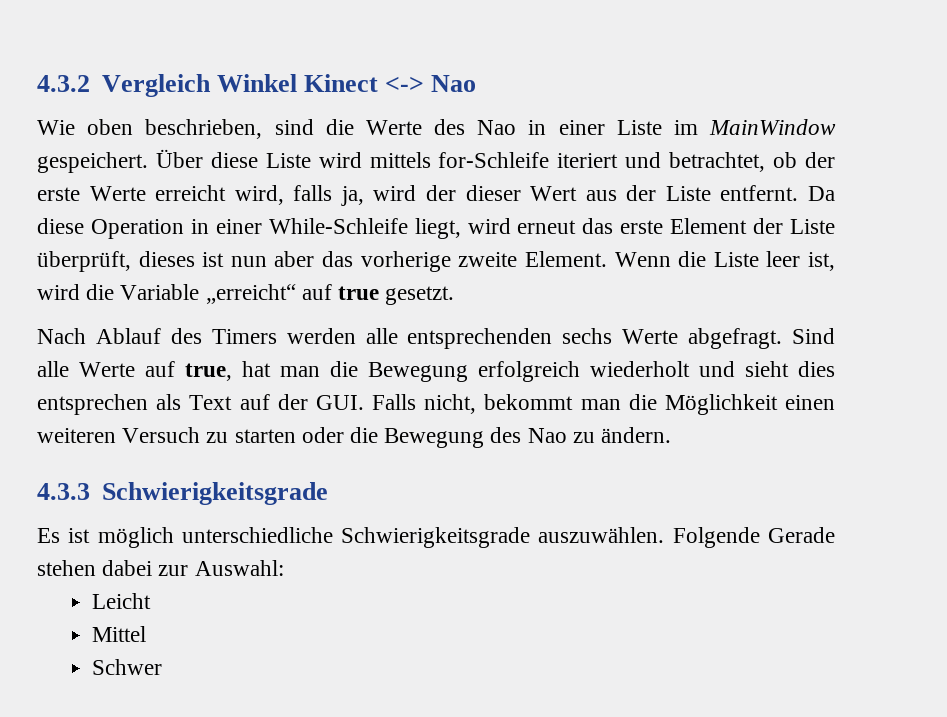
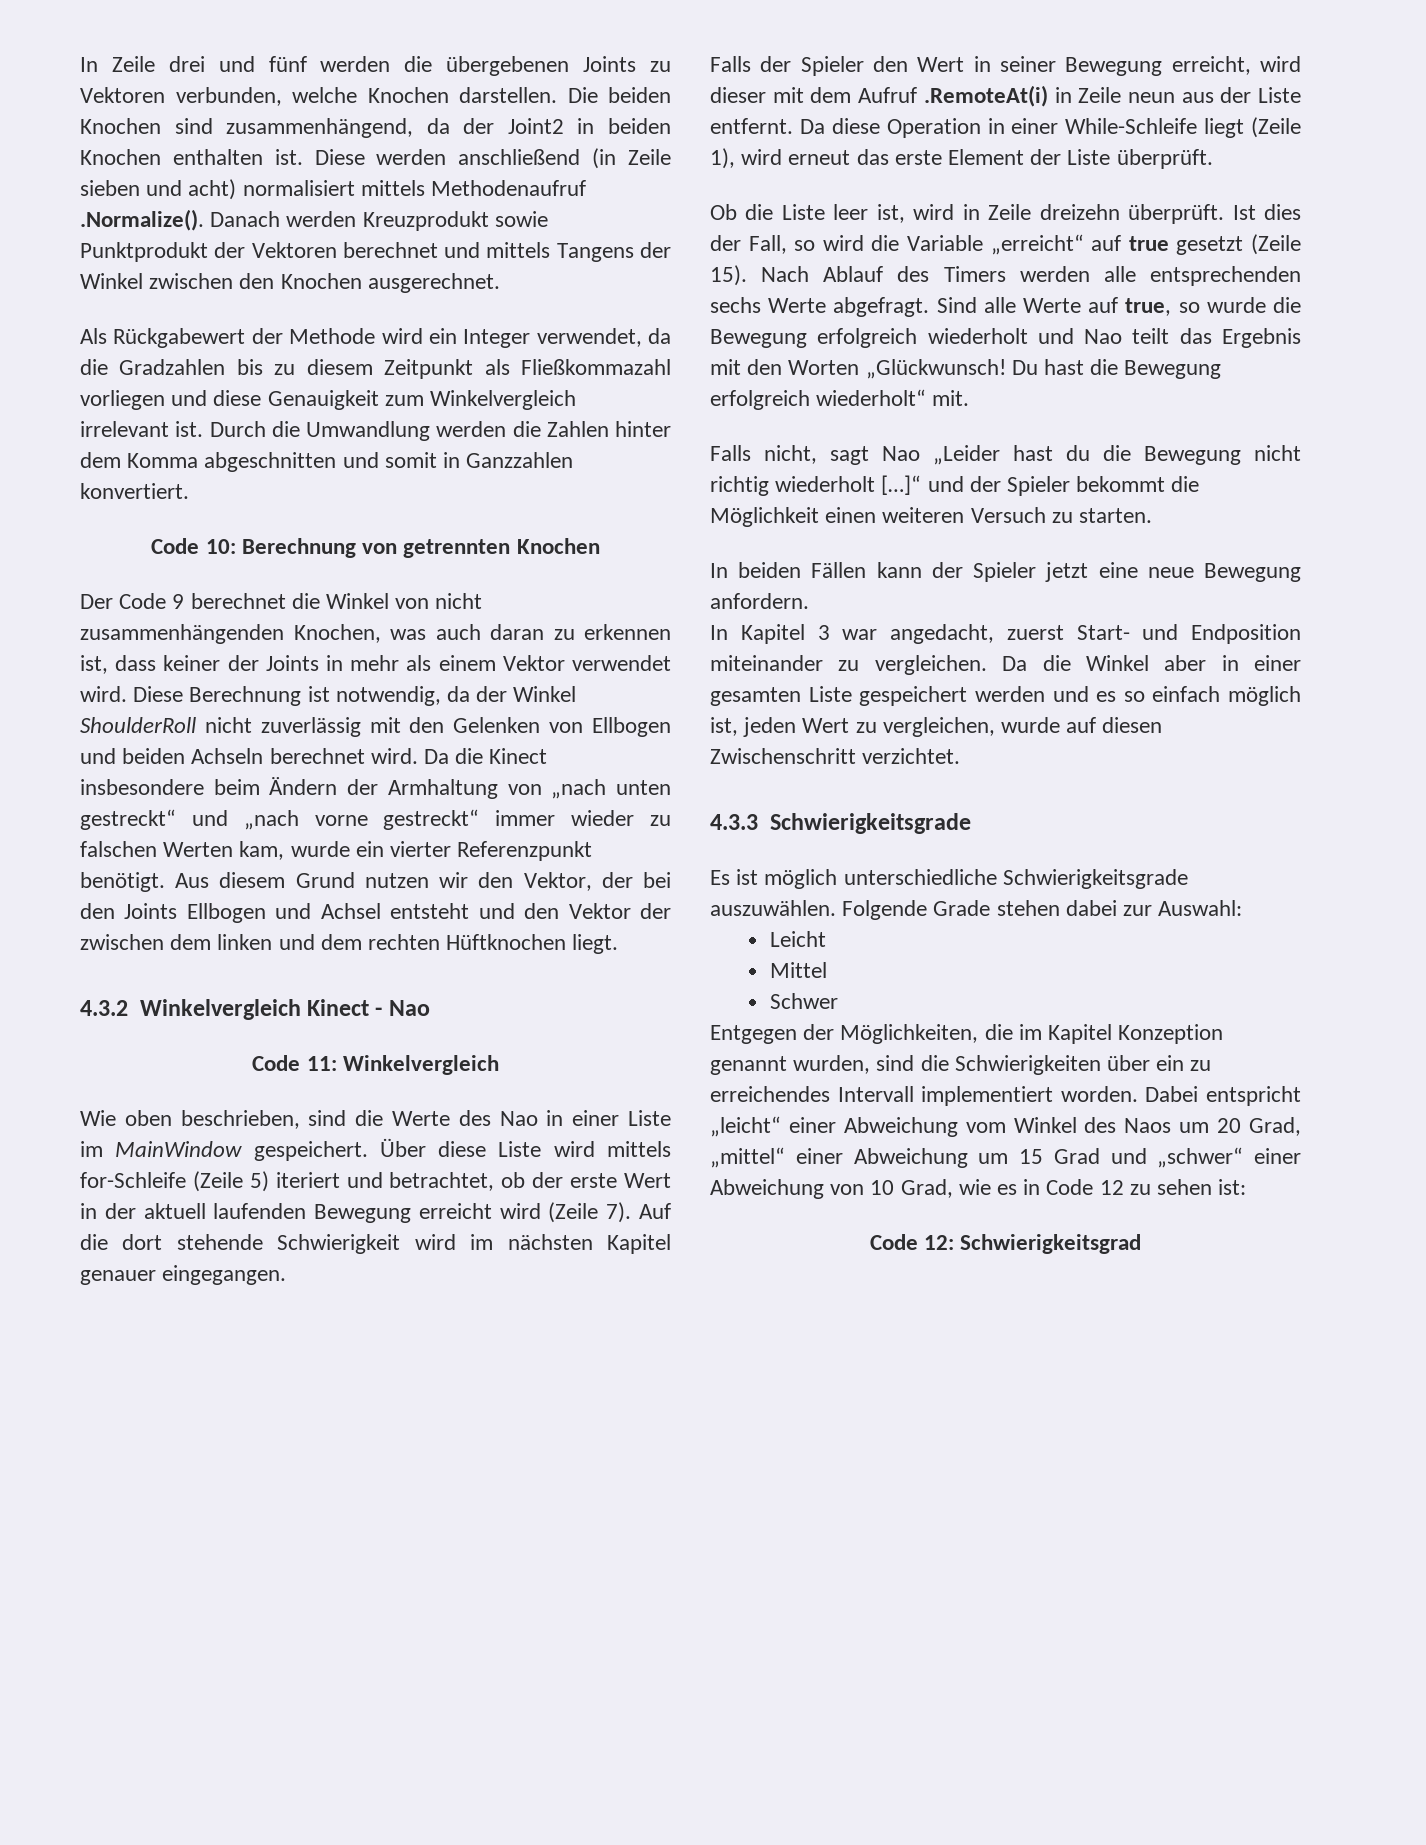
- 4.3.2 Vergleich Winkel Kinect <-> Nao
+ In Zeile drei und fünf werden die übergebenen Joints zu Vektoren verbunden, welche Knochen darstellen. Die beiden Knochen sind zusammenhängend, da der Joint2 in beiden Knochen enthalten ist. Diese werden anschließend (in Zeile sieben und acht) normalisiert mittels Methodenaufruf .Normalize(). Danach werden Kreuzprodukt sowie Punktprodukt der Vektoren berechnet und mittels Tangens der Winkel zwischen den Knochen ausgerechnet.
+ Als Rückgabewert der Methode wird ein Integer verwendet, da die Gradzahlen bis zu diesem Zeitpunkt als Fließkommazahl vorliegen und diese Genauigkeit zum Winkelvergleich irrelevant ist. Durch die Umwandlung werden die Zahlen hinter dem Komma abgeschnitten und somit in Ganzzahlen konvertiert.
+ Code 10: Berechnung von getrennten Knochen
+ Der Code 9 berechnet die Winkel von nicht zusammenhängenden Knochen, was auch daran zu erkennen ist, dass keiner der Joints in mehr als einem Vektor verwendet wird. Diese Berechnung ist notwendig, da der Winkel ShoulderRoll nicht zuverlässig mit den Gelenken von Ellbogen und beiden Achseln berechnet wird. Da die Kinect insbesondere beim Ändern der Armhaltung von „nach unten gestreckt“ und „nach vorne gestreckt“ immer wieder zu falschen Werten kam, wurde ein vierter Referenzpunkt benötigt. Aus diesem Grund nutzen wir den Vektor, der bei den Joints Ellbogen und Achsel entsteht und den Vektor der zwischen dem linken und dem rechten Hüftknochen liegt.
+ 4.3.2 Winkelvergleich Kinect - Nao
+ Code 11: Winkelvergleich
- Über diese Liste wird mittels for-Schleife iteriert und betrachtet, ob der erste Werte erreicht wird, falls ja, wird der dieser Wert aus der Liste entfernt.
+ Über diese Liste wird mittels for-Schleife (Zeile 5) iteriert und betrachtet, ob der erste Wert in der aktuell laufenden Bewegung erreicht wird (Zeile 7). Auf die dort stehende Schwierigkeit wird im nächsten Kapitel genauer eingegangen.
+ Falls der Spieler den Wert in seiner Bewegung erreicht, wird dieser mit dem Aufruf .RemoteAt(i) in Zeile neun aus der Liste entfernt.
- Da diese Operation in einer While-Schleife liegt, wird erneut das erste Element der Liste überprüft, dieses ist nun aber das vorherige zweite Element. Wenn die Liste leer ist, wird die Variable „erreicht“ auf true gesetzt.
- Nach Ablauf des Timers werden alle entsprechenden sechs Werte abgefragt.
+ Da diese Operation in einer While-Schleife liegt (Zeile 1), wird erneut das erste Element der Liste überprüft.
+ Ob die Liste leer ist, wird in Zeile dreizehn überprüft. Ist dies der Fall, so wird die Variable „erreicht“ auf true gesetzt (Zeile 15). Nach Ablauf des Timers werden alle entsprechenden sechs Werte abgefragt.
- Sind alle Werte auf true, hat man die Bewegung erfolgreich wiederholt und sieht dies entsprechen als Text auf der GUI. Falls nicht, bekommt man die Möglichkeit einen weiteren Versuch zu starten oder die Bewegung des Nao zu ändern.
+ Sind alle Werte auf true, so wurde die Bewegung erfolgreich wiederholt und Nao teilt das Ergebnis mit den Worten „Glückwunsch! Du hast die Bewegung erfolgreich wiederholt“ mit.
+ Falls nicht, sagt Nao „Leider hast du die Bewegung nicht richtig wiederholt […]“ und der Spieler bekommt die Möglichkeit einen weiteren Versuch zu starten.
+ In beiden Fällen kann der Spieler jetzt eine neue Bewegung anfordern.
+ In Kapitel 3 war angedacht, zuerst Start- und Endposition miteinander zu vergleichen. Da die Winkel aber in einer gesamten Liste gespeichert werden und es so einfach möglich ist, jeden Wert zu vergleichen, wurde auf diesen Zwischenschritt verzichtet.
- Folgende Gerade stehen dabei zur Auswahl:
+ Folgende Grade stehen dabei zur Auswahl:
+ Entgegen der Möglichkeiten, die im Kapitel Konzeption genannt wurden, sind die Schwierigkeiten über ein zu erreichendes Intervall implementiert worden. Dabei entspricht „leicht“ einer Abweichung vom Winkel des Naos um 20 Grad, „mittel“ einer Abweichung um 15 Grad und „schwer“ einer Abweichung von 10 Grad, wie es in Code 12 zu sehen ist:
+ Code 12: Schwierigkeitsgrad

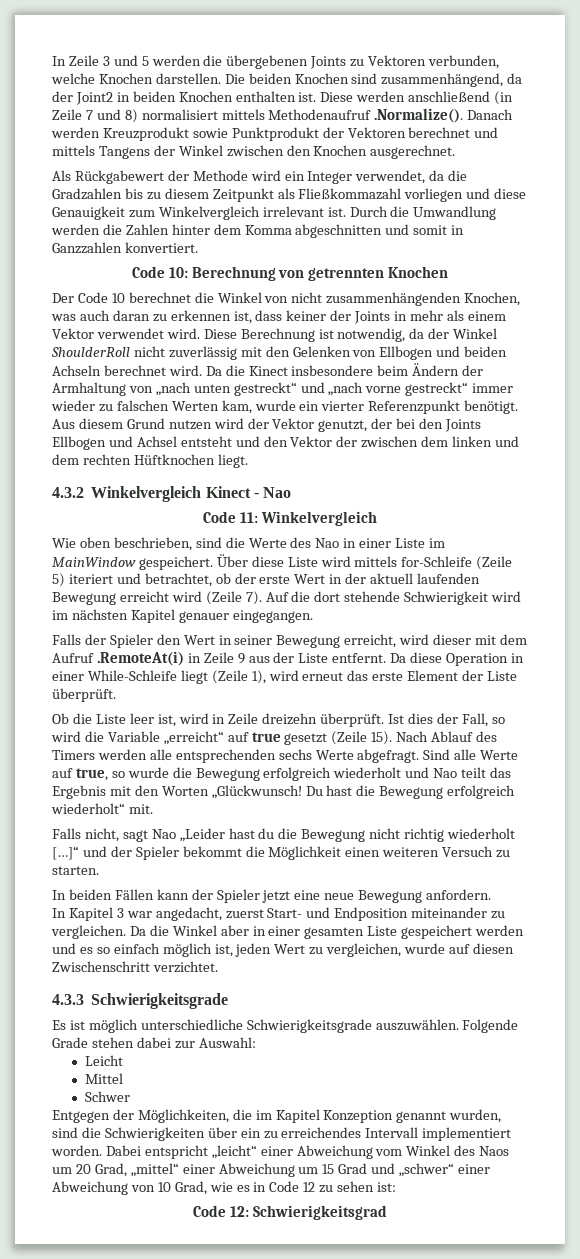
- In Zeile drei und fünf werden die übergebenen Joints zu Vektoren verbunden, welche Knochen darstellen.
+ In Zeile 3 und 5 werden die übergebenen Joints zu Vektoren verbunden, welche Knochen darstellen.
- Diese werden anschließend (in Zeile sieben und acht) normalisiert mittels Methodenaufruf .Normalize(). Danach werden Kreuzprodukt sowie Punktprodukt der Vektoren berechnet und mittels Tangens der Winkel zwischen den Knochen ausgerechnet.
+ Diese werden anschließend (in Zeile 7 und 8) normalisiert mittels Methodenaufruf .Normalize(). Danach werden Kreuzprodukt sowie Punktprodukt der Vektoren berechnet und mittels Tangens der Winkel zwischen den Knochen ausgerechnet.
- Der Code 9 berechnet die Winkel von nicht zusammenhängenden Knochen, was auch daran zu erkennen ist, dass keiner der Joints in mehr als einem Vektor verwendet wird.
+ Der Code 10 berechnet die Winkel von nicht zusammenhängenden Knochen, was auch daran zu erkennen ist, dass keiner der Joints in mehr als einem Vektor verwendet wird.
- Aus diesem Grund nutzen wir den Vektor, der bei den Joints Ellbogen und Achsel entsteht und den Vektor der zwischen dem linken und dem rechten Hüftknochen liegt.
+ Aus diesem Grund nutzen wird der Vektor genutzt, der bei den Joints Ellbogen und Achsel entsteht und den Vektor der zwischen dem linken und dem rechten Hüftknochen liegt.
- Falls der Spieler den Wert in seiner Bewegung erreicht, wird dieser mit dem Aufruf .RemoteAt(i) in Zeile neun aus der Liste entfernt.
+ Falls der Spieler den Wert in seiner Bewegung erreicht, wird dieser mit dem Aufruf .RemoteAt(i) in Zeile 9 aus der Liste entfernt.

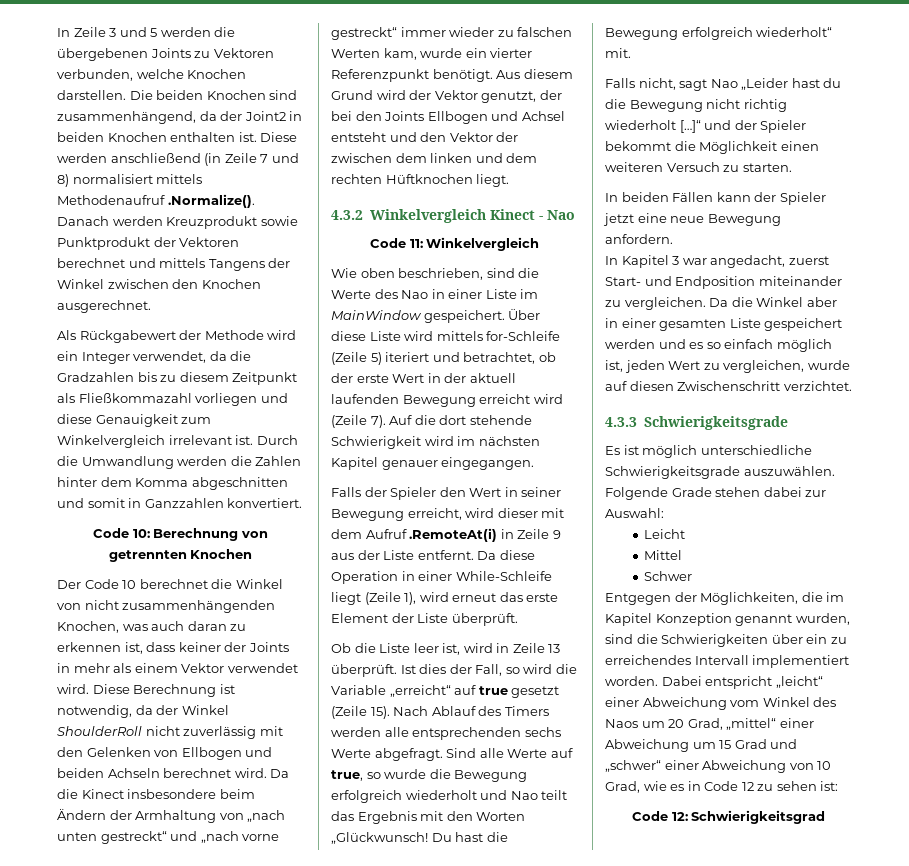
- Aus diesem Grund nutzen wird der Vektor genutzt, der bei den Joints Ellbogen und Achsel entsteht und den Vektor der zwischen dem linken und dem rechten Hüftknochen liegt.
+ Aus diesem Grund wird der Vektor genutzt, der bei den Joints Ellbogen und Achsel entsteht und den Vektor der zwischen dem linken und dem rechten Hüftknochen liegt.
- Ob die Liste leer ist, wird in Zeile dreizehn überprüft.
+ Ob die Liste leer ist, wird in Zeile 13 überprüft.

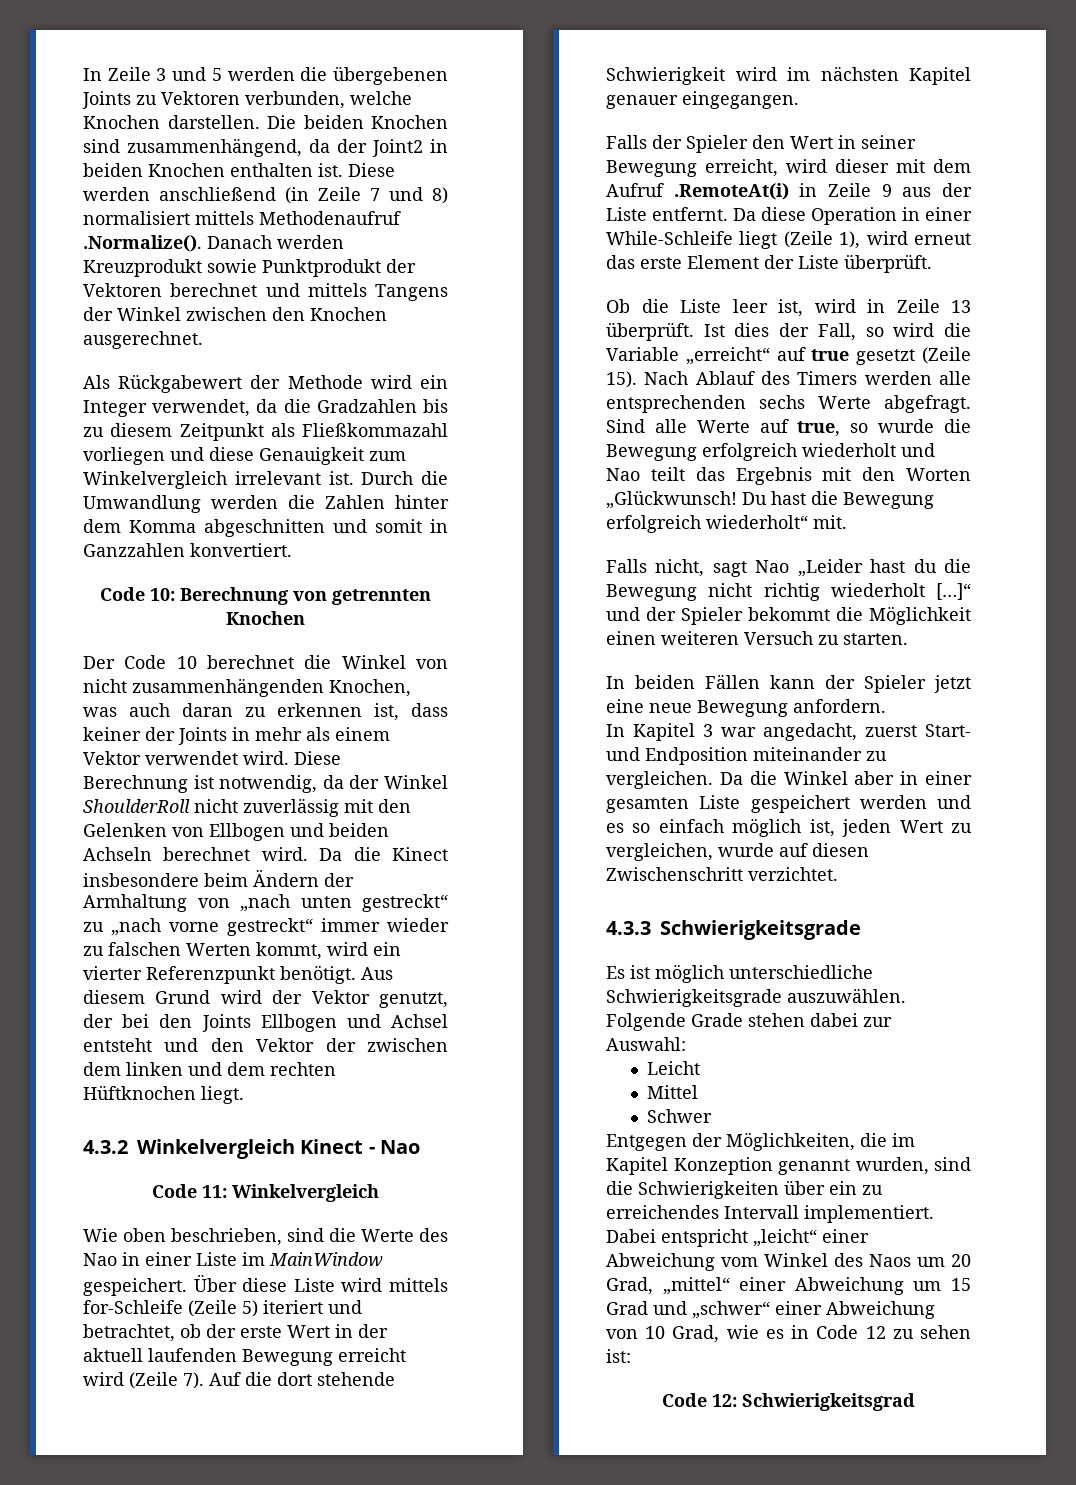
- Da die Kinect insbesondere beim Ändern der Armhaltung von „nach unten gestreckt“ und „nach vorne gestreckt“ immer wieder zu falschen Werten kam, wurde ein vierter Referenzpunkt benötigt.
+ Da die Kinect insbesondere beim Ändern der Armhaltung von „nach unten gestreckt“ zu „nach vorne gestreckt“ immer wieder zu falschen Werten kommt, wird ein vierter Referenzpunkt benötigt.
- Entgegen der Möglichkeiten, die im Kapitel Konzeption genannt wurden, sind die Schwierigkeiten über ein zu erreichendes Intervall implementiert worden.
+ Entgegen der Möglichkeiten, die im Kapitel Konzeption genannt wurden, sind die Schwierigkeiten über ein zu erreichendes Intervall implementiert.

